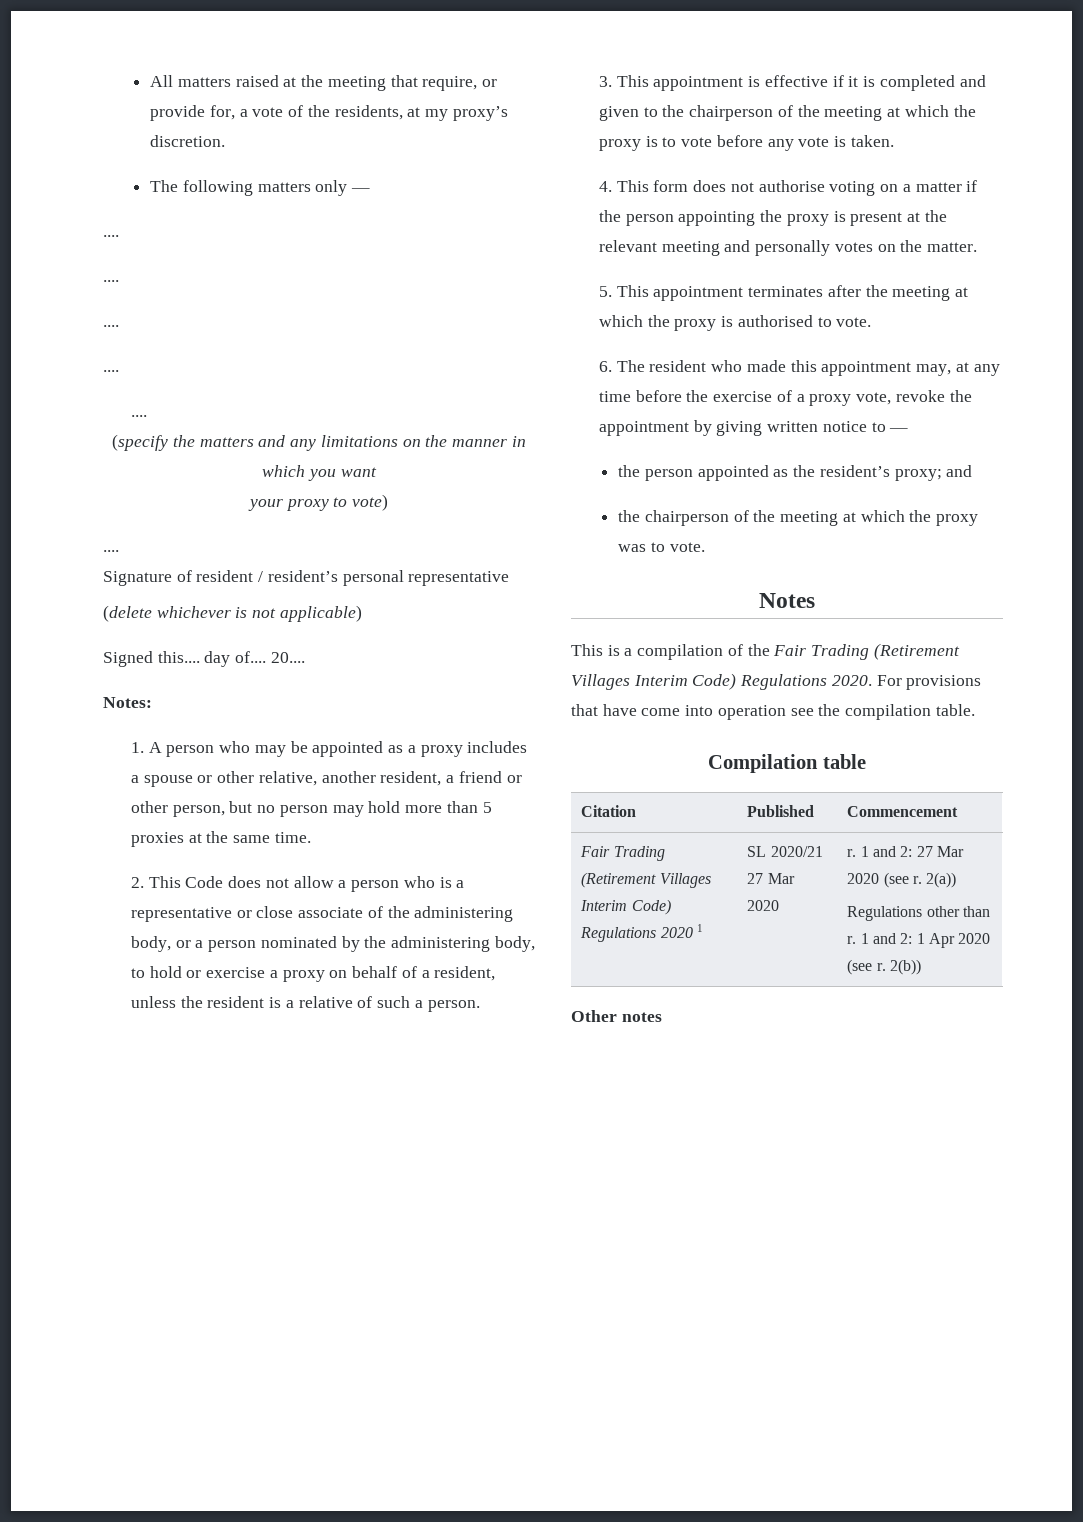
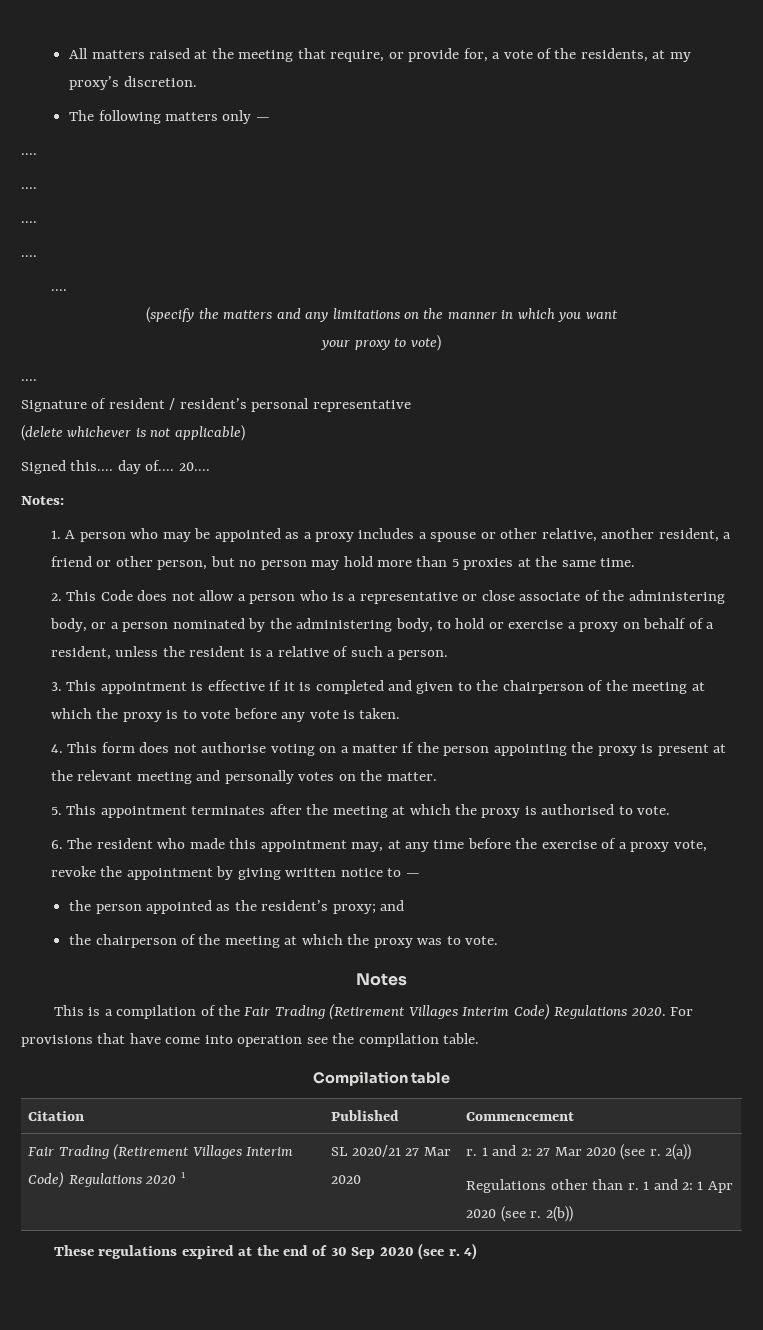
- Other notes
+ These regulations expired at the end of 30 Sep 2020 (see r. 4)

